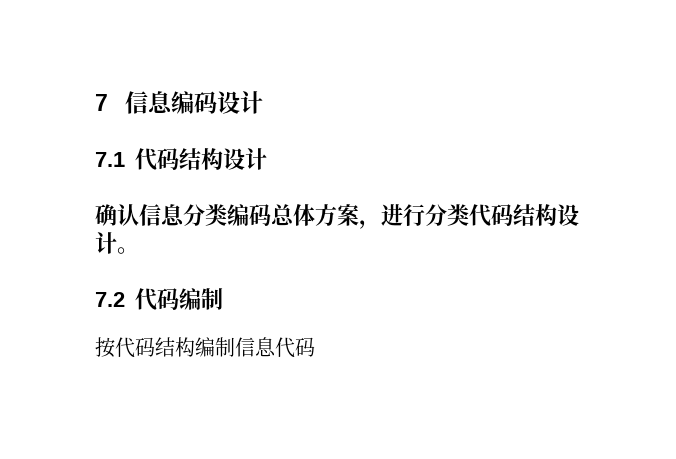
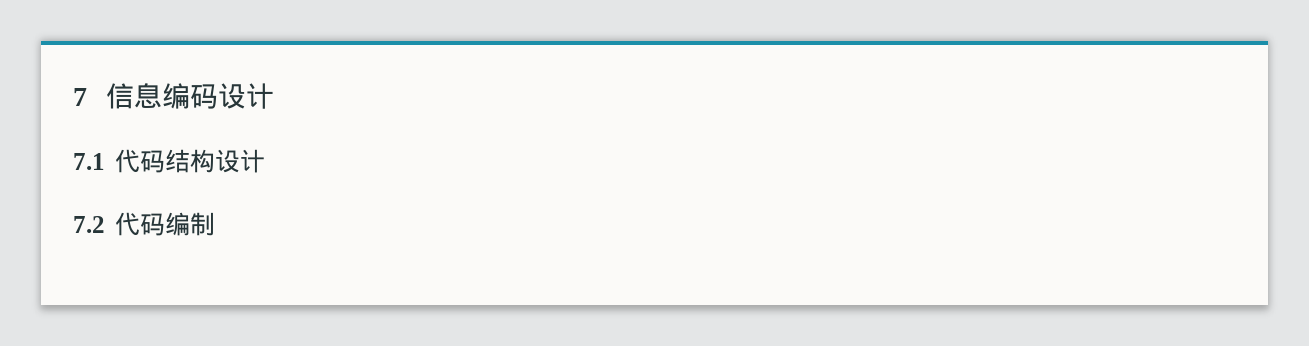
- 确认信息分类编码总体方案，进行分类代码结构设计。
  7.2代码编制
- 按代码结构编制信息代码

